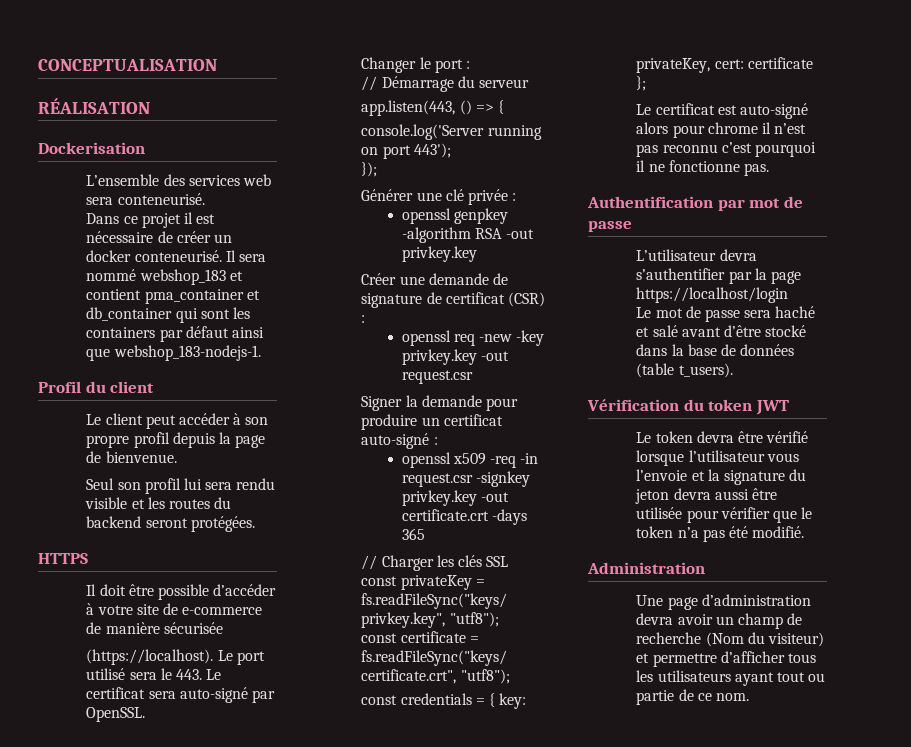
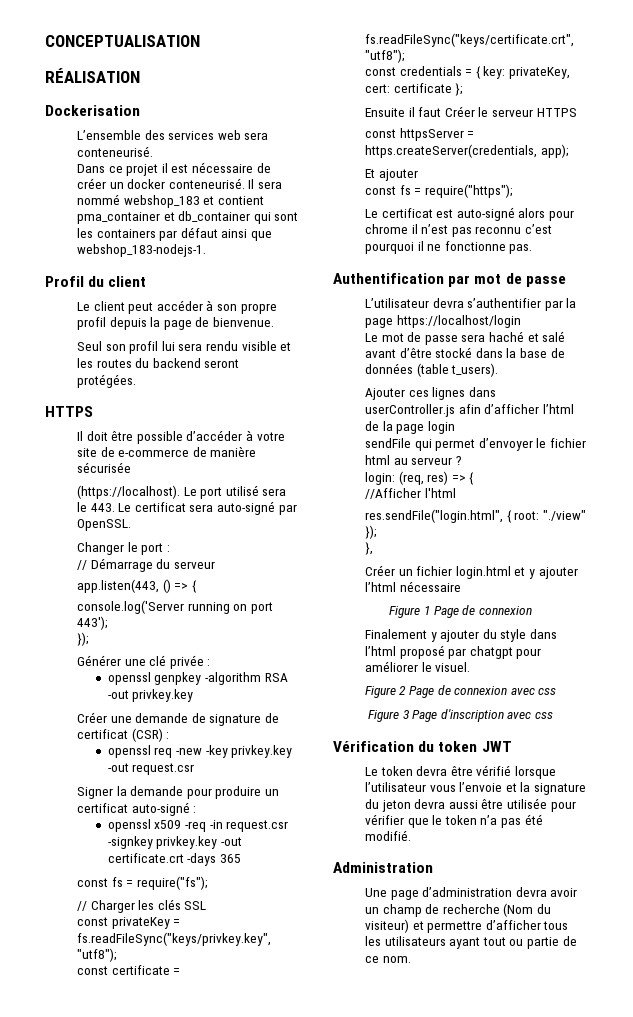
+ const fs = require("fs");
+ Ensuite il faut Créer le serveur HTTPS
+ const httpsServer = https.createServer(credentials, app);
+ Et ajouter
+ const fs = require("https");
+ Ajouter ces lignes dans userController.js afin d’afficher l’html de la page login
+ sendFile qui permet d’envoyer le fichier html au serveur ?
+ login: (req, res) => {
+ //Afficher l'html
+ res.sendFile("login.html", { root: "./view" });
+ },
+ Créer un fichier login.html et y ajouter l’html nécessaire
+ Figure 1 Page de connexion
+ Finalement y ajouter du style dans l’html proposé par chatgpt pour améliorer le visuel.
+ Figure 2 Page de connexion avec css
+ Figure 3 Page d'inscription avec css

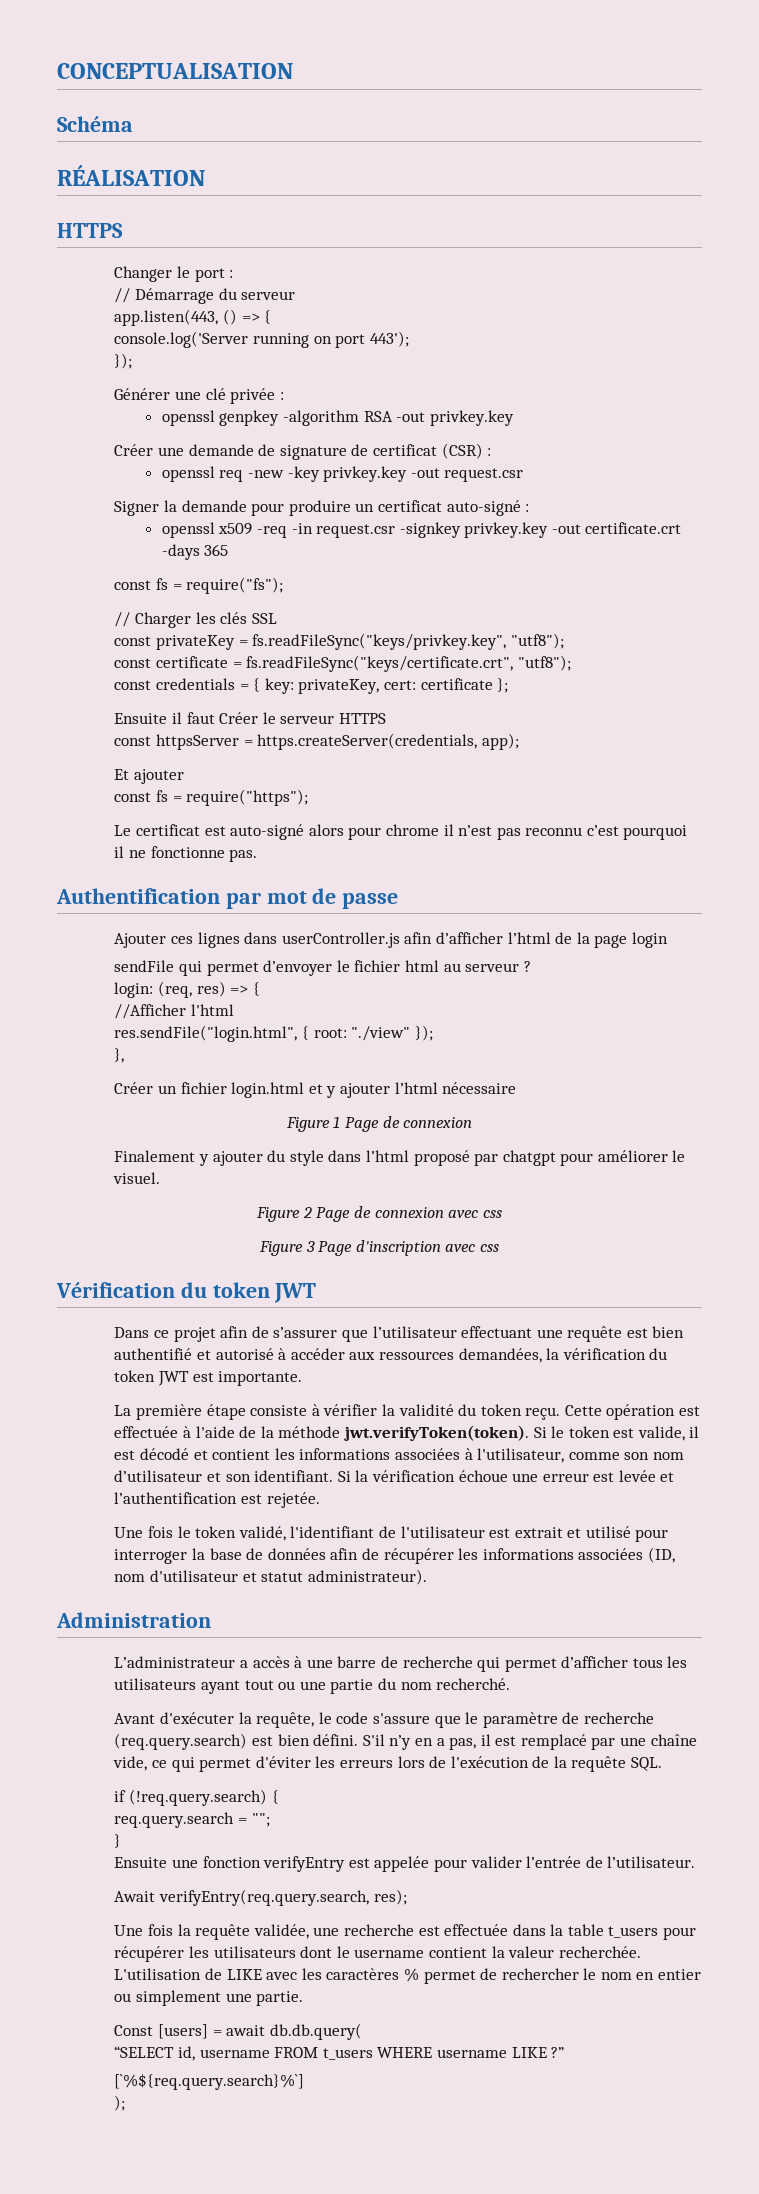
+ Schéma
  RÉALISATION
- Dockerisation
- L’ensemble des services web sera conteneurisé.
- Dans ce projet il est nécessaire de créer un docker conteneurisé. Il sera nommé webshop_183 et contient pma_container et db_container qui sont les containers par défaut ainsi que webshop_183-nodejs-1.
- Profil du client
- Le client peut accéder à son propre profil depuis la page de bienvenue.
- Seul son profil lui sera rendu visible et les routes du backend seront protégées.
  HTTPS
- Il doit être possible d’accéder à votre site de e-commerce de manière sécurisée
- (https://localhost). Le port utilisé sera le 443. Le certificat sera auto-signé par OpenSSL.
- L’utilisateur devra s’authentifier par la page https://localhost/login
- Le mot de passe sera haché et salé avant d’être stocké dans la base de données (table t_users).
- Le token devra être vérifié lorsque l’utilisateur vous l’envoie et la signature du jeton devra aussi être utilisée pour vérifier que le token n’a pas été modifié.
+ Dans ce projet afin de s’assurer que l’utilisateur effectuant une requête est bien authentifié et autorisé à accéder aux ressources demandées, la vérification du token JWT est importante.
+ La première étape consiste à vérifier la validité du token reçu. Cette opération est effectuée à l'aide de la méthode jwt.verifyToken(token). Si le token est valide, il est décodé et contient les informations associées à l'utilisateur, comme son nom d’utilisateur et son identifiant. Si la vérification échoue une erreur est levée et l’authentification est rejetée.
+ Une fois le token validé, l'identifiant de l'utilisateur est extrait et utilisé pour interroger la base de données afin de récupérer les informations associées (ID, nom d'utilisateur et statut administrateur).
  Administration
- Une page d’administration devra avoir un champ de recherche (Nom du visiteur) et permettre d’afficher tous les utilisateurs ayant tout ou partie de ce nom.
+ L’administrateur a accès à une barre de recherche qui permet d’afficher tous les utilisateurs ayant tout ou une partie du nom recherché.
+ Avant d'exécuter la requête, le code s'assure que le paramètre de recherche (req.query.search) est bien défini. S'il n’y en a pas, il est remplacé par une chaîne vide, ce qui permet d'éviter les erreurs lors de l'exécution de la requête SQL.
+ if (!req.query.search) {
+ req.query.search = "";
+ }
+ Ensuite une fonction verifyEntry est appelée pour valider l’entrée de l’utilisateur.
+ Await verifyEntry(req.query.search, res);
+ Une fois la requête validée, une recherche est effectuée dans la table t_users pour récupérer les utilisateurs dont le username contient la valeur recherchée. L'utilisation de LIKE avec les caractères % permet de rechercher le nom en entier ou simplement une partie.
+ Const [users] = await db.db.query(
+ “SELECT id, username FROM t_users WHERE username LIKE ?”
+ [`%${req.query.search}%`]
+ );

